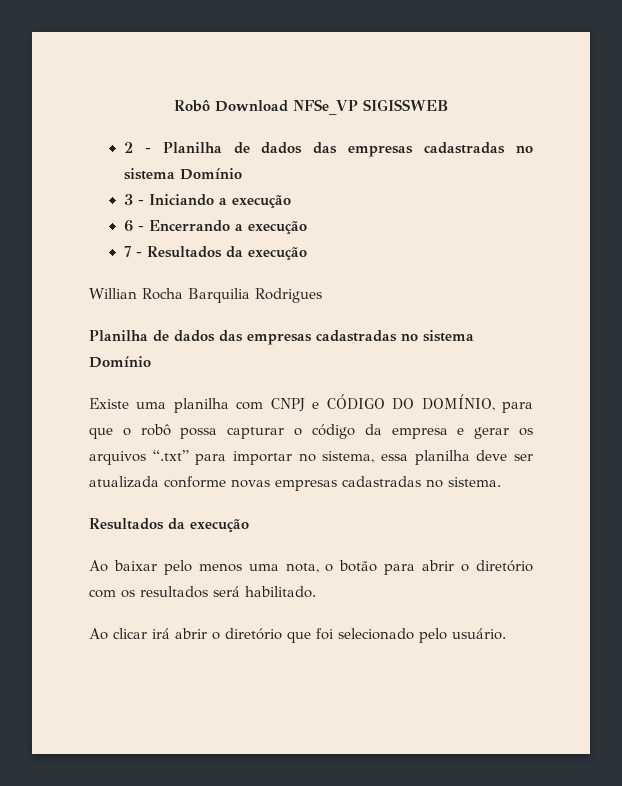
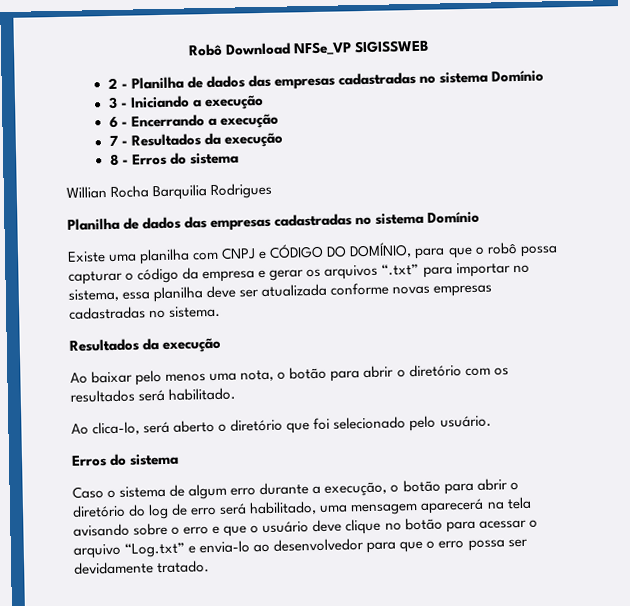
+ 8 - Erros do sistema
- Ao clicar irá abrir o diretório que foi selecionado pelo usuário.
+ Ao clica-lo, será aberto o diretório que foi selecionado pelo usuário.
+ Erros do sistema
+ Caso o sistema de algum erro durante a execução, o botão para abrir o diretório do log de erro será habilitado, uma mensagem aparecerá na tela avisando sobre o erro e que o usuário deve clique no botão para acessar o arquivo “Log.txt” e envia-lo ao desenvolvedor para que o erro possa ser devidamente tratado.

